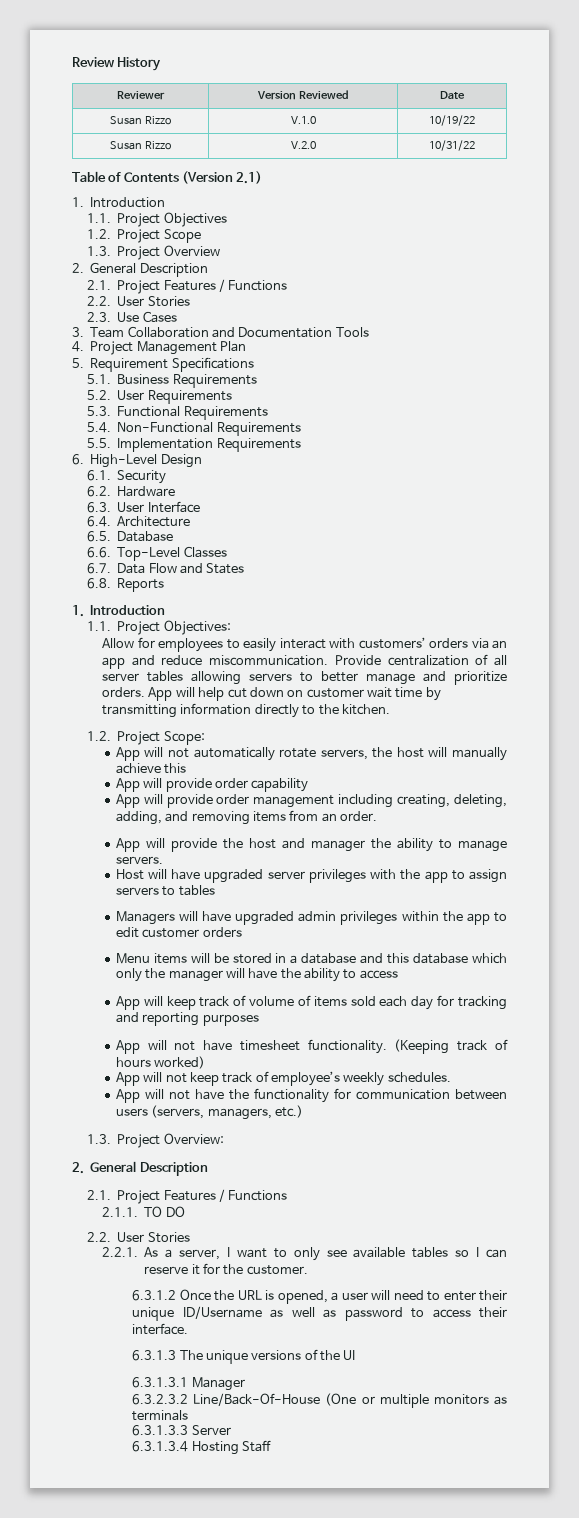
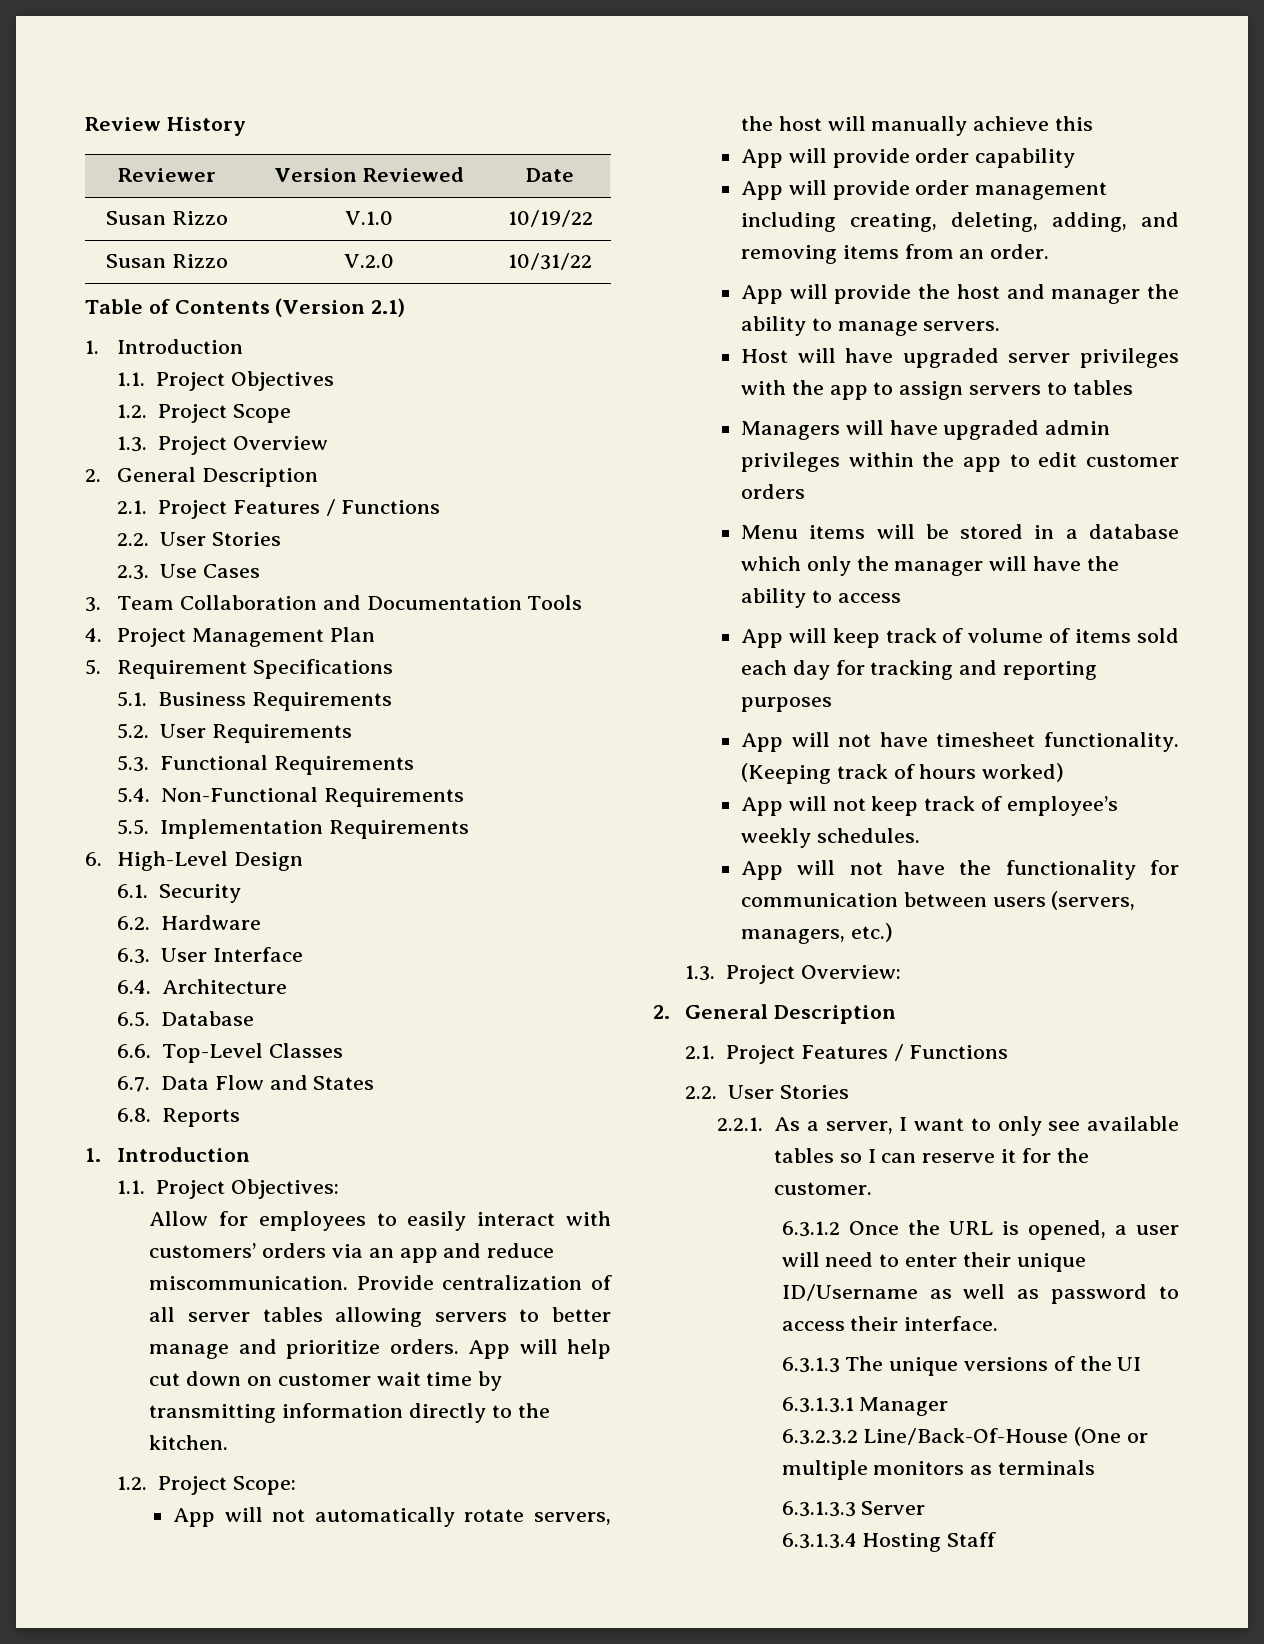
- Menu items will be stored in a database and this database which only the manager will have the ability to access
+ Menu items will be stored in a database which only the manager will have the ability to access
- 2.1.1. TO DO

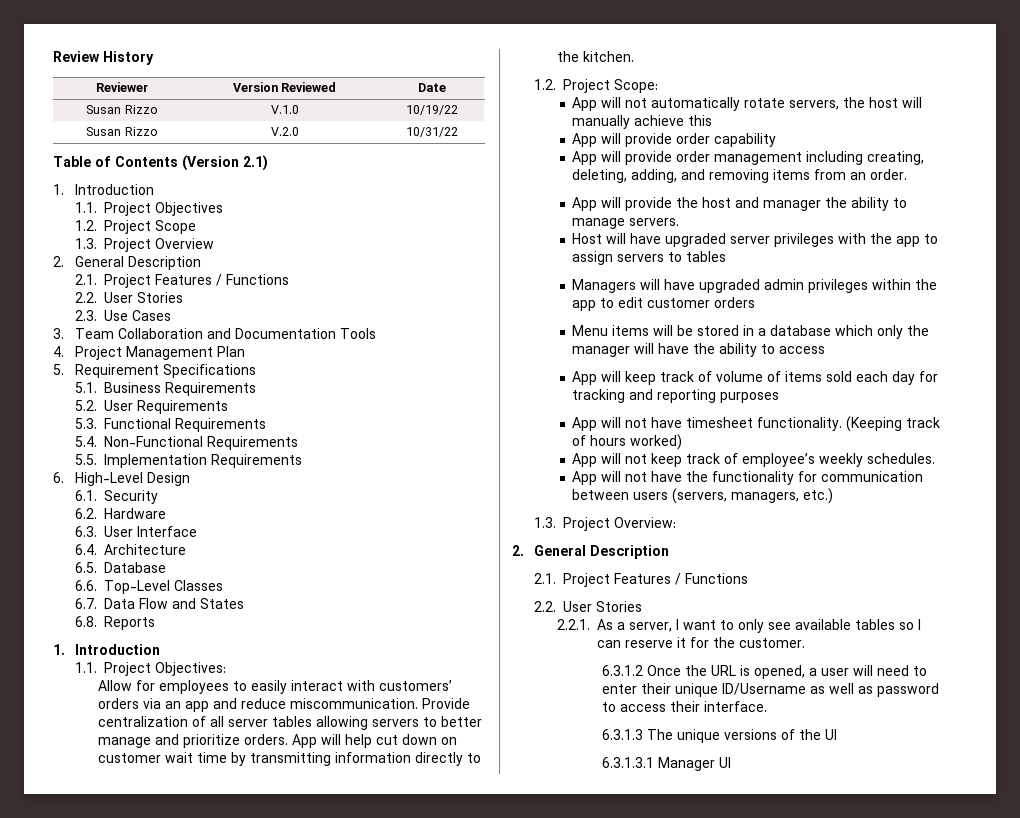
- 6.3.1.3.1 Manager
- 6.3.2.3.2 Line/Back-Of-House (One or multiple monitors as terminals
- 6.3.1.3.3 Server
- 6.3.1.3.4 Hosting Staff
+ 6.3.1.3.1 Manager UI

